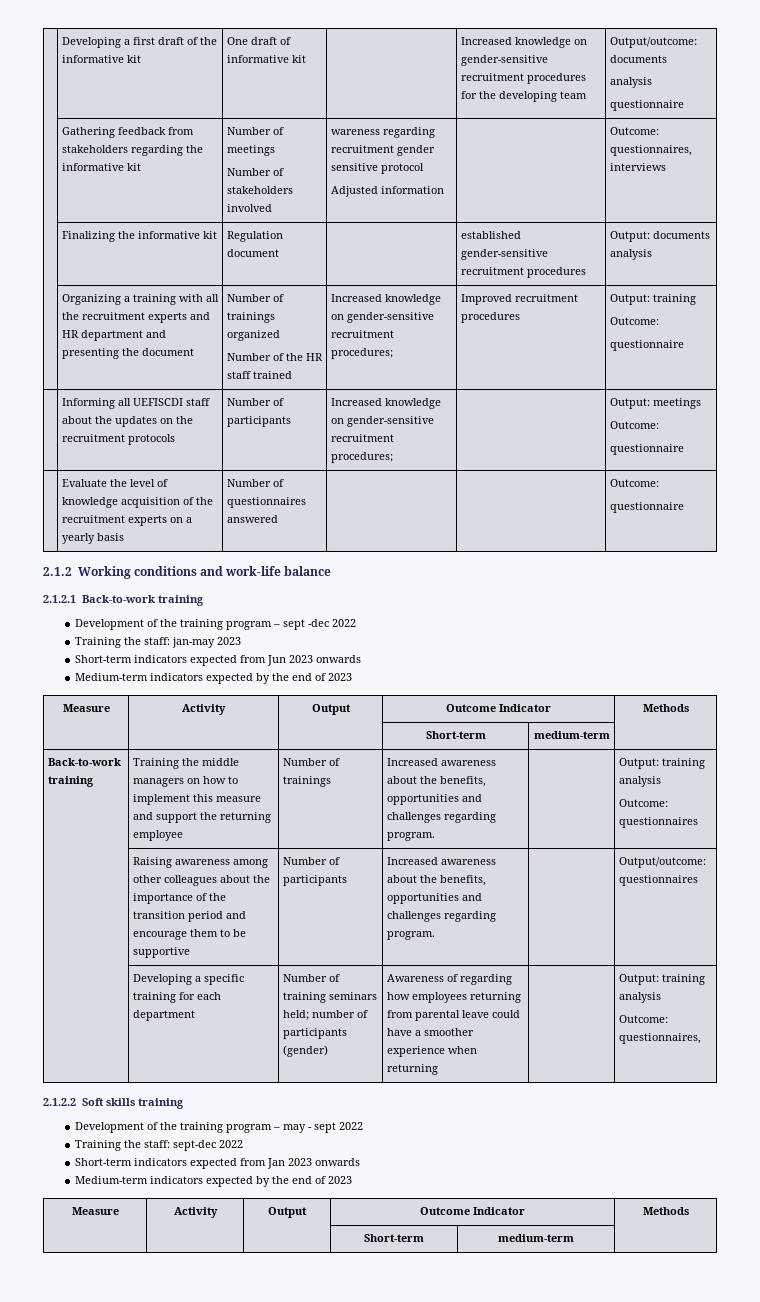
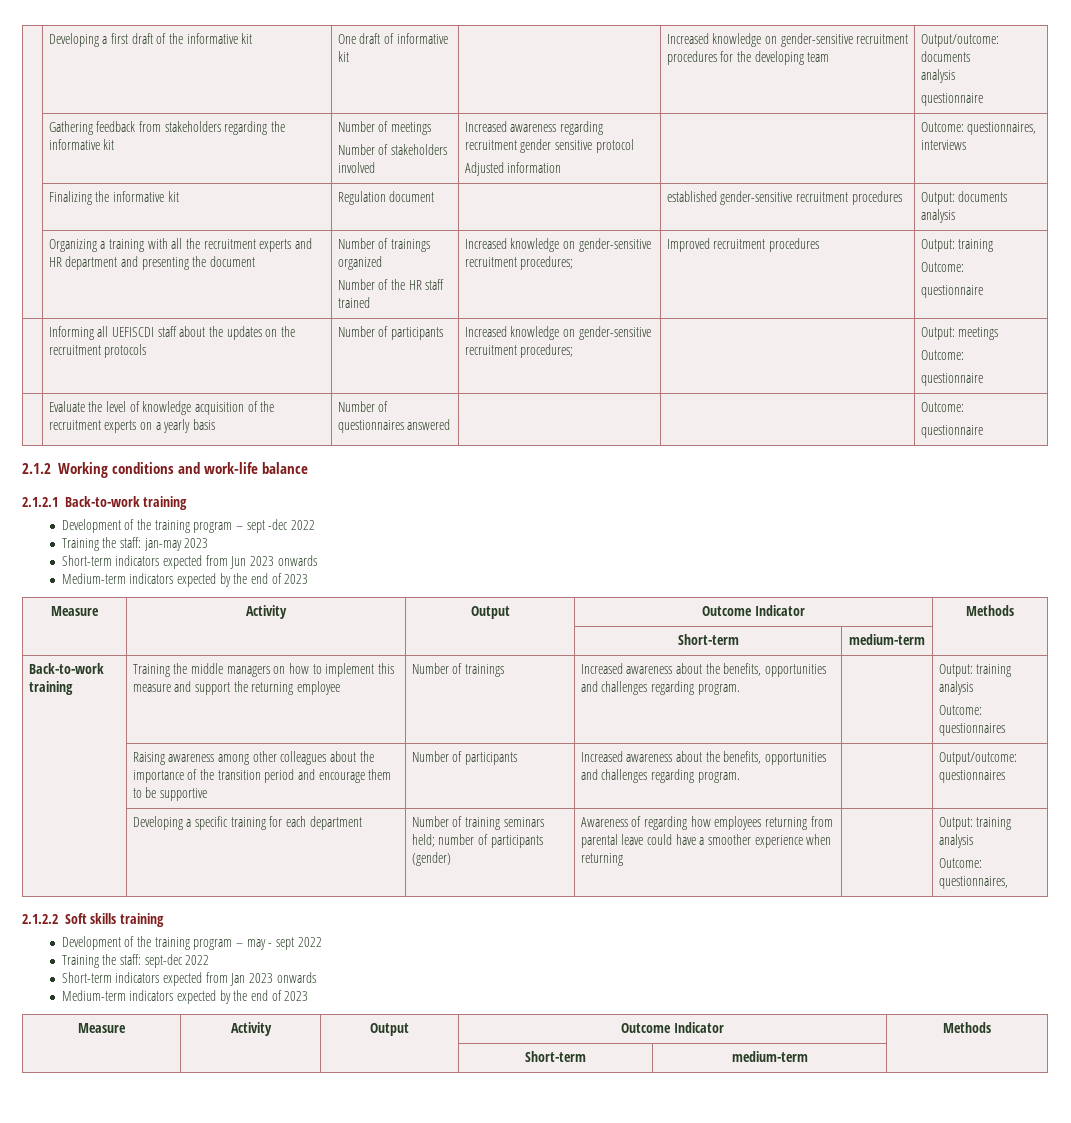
  | Gathering feedback from stakeholders regarding the informative kit | Number of meetings
- Number of stakeholders involved | wareness regarding recruitment gender sensitive protocol
+ Number of stakeholders involved | Increased awareness regarding recruitment gender sensitive protocol

